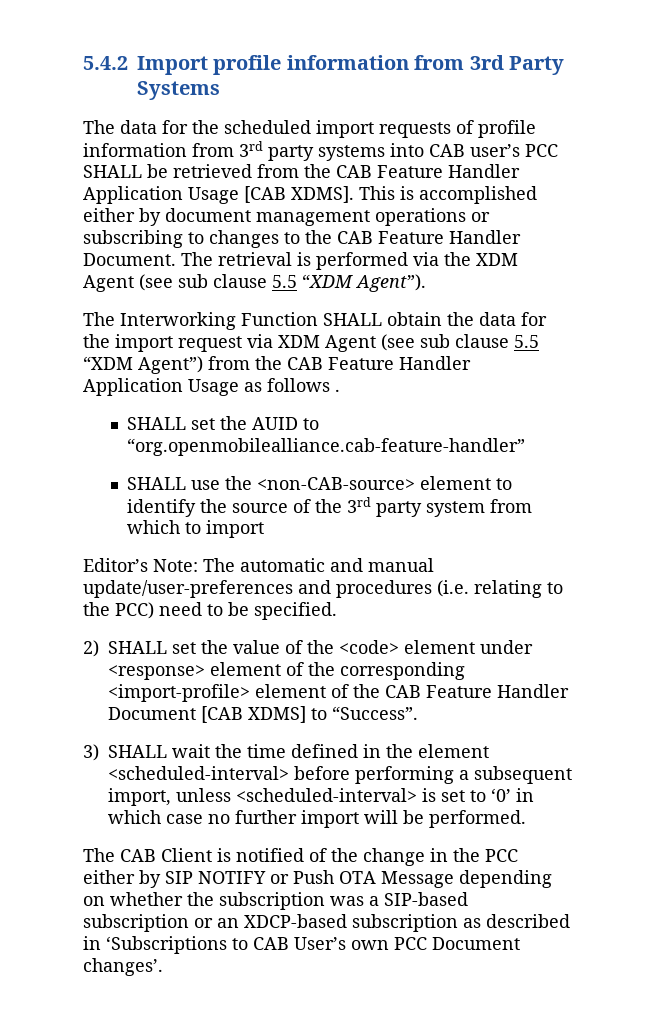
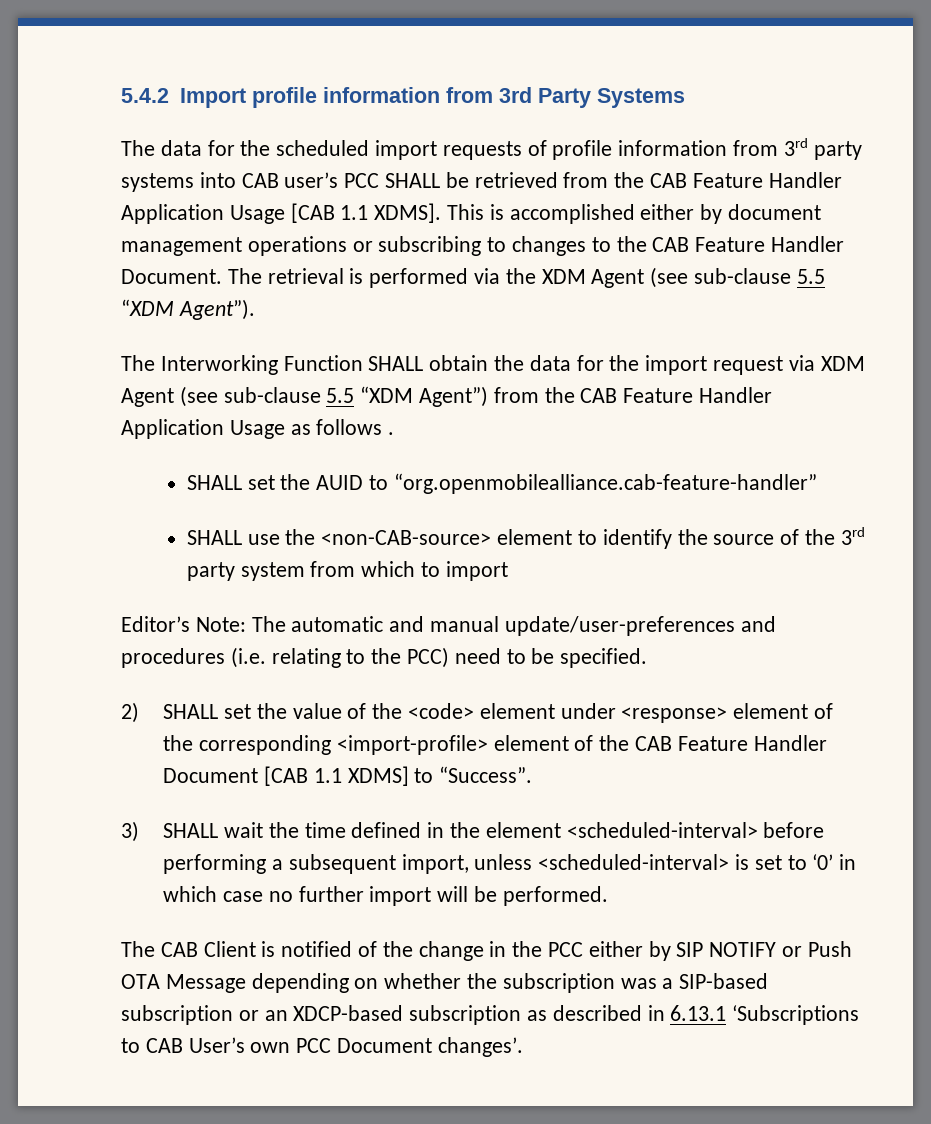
- The data for the scheduled import requests of profile information from 3rd party systems into CAB user’s PCC SHALL be retrieved from the CAB Feature Handler Application Usage [CAB XDMS].
+ The data for the scheduled import requests of profile information from 3rd party systems into CAB user’s PCC SHALL be retrieved from the CAB Feature Handler Application Usage [CAB 1.1 XDMS].
- The retrieval is performed via the XDM Agent (see sub clause 5.5 “XDM Agent”).
+ The retrieval is performed via the XDM Agent (see sub-clause 5.5 “XDM Agent”).
- The Interworking Function SHALL obtain the data for the import request via XDM Agent (see sub clause 5.5 “XDM Agent”) from the CAB Feature Handler Application Usage as follows .
+ The Interworking Function SHALL obtain the data for the import request via XDM Agent (see sub-clause 5.5 “XDM Agent”) from the CAB Feature Handler Application Usage as follows .
- 2) SHALL set the value of the <code> element under <response> element of the corresponding <import-profile> element of the CAB Feature Handler Document [CAB XDMS] to “Success”.
+ 2) SHALL set the value of the <code> element under <response> element of the corresponding <import-profile> element of the CAB Feature Handler Document [CAB 1.1 XDMS] to “Success”.
- The CAB Client is notified of the change in the PCC either by SIP NOTIFY or Push OTA Message depending on whether the subscription was a SIP-based subscription or an XDCP-based subscription as described in ‘Subscriptions to CAB User’s own PCC Document changes’.
+ The CAB Client is notified of the change in the PCC either by SIP NOTIFY or Push OTA Message depending on whether the subscription was a SIP-based subscription or an XDCP-based subscription as described in 6.13.1 ‘Subscriptions to CAB User’s own PCC Document changes’.

